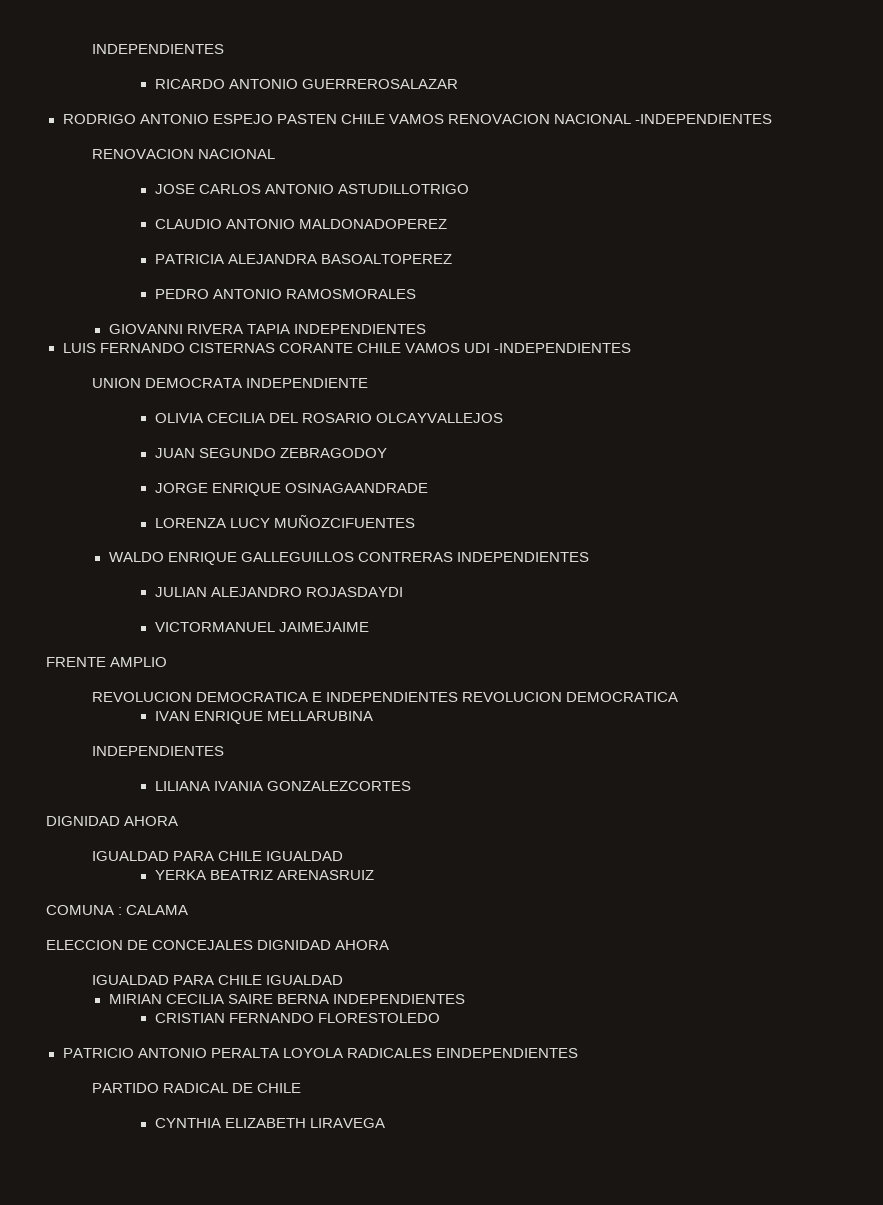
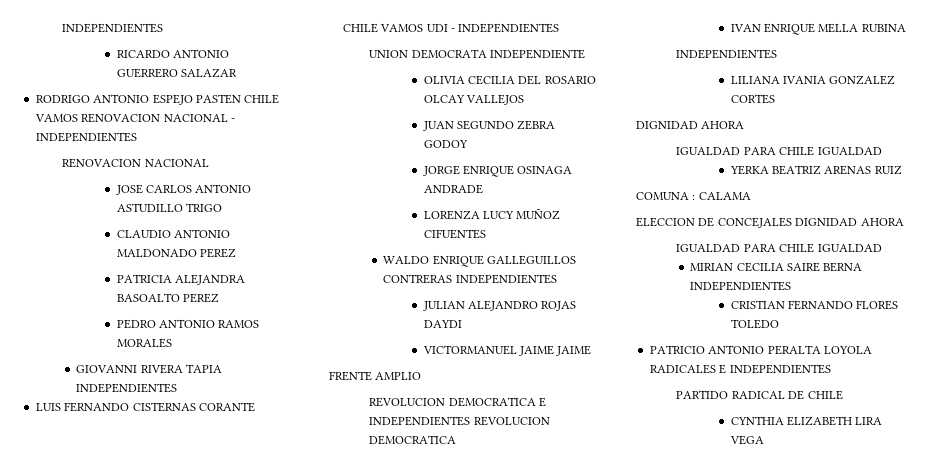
- RICARDO ANTONIO GUERREROSALAZAR
+ RICARDO ANTONIO GUERRERO SALAZAR
- RODRIGO ANTONIO ESPEJO PASTEN CHILE VAMOS RENOVACION NACIONAL -INDEPENDIENTES
+ RODRIGO ANTONIO ESPEJO PASTEN CHILE VAMOS RENOVACION NACIONAL - INDEPENDIENTES
- JOSE CARLOS ANTONIO ASTUDILLOTRIGO
+ JOSE CARLOS ANTONIO ASTUDILLO TRIGO
- CLAUDIO ANTONIO MALDONADOPEREZ
+ CLAUDIO ANTONIO MALDONADO PEREZ
- PATRICIA ALEJANDRA BASOALTOPEREZ
+ PATRICIA ALEJANDRA BASOALTO PEREZ
- PEDRO ANTONIO RAMOSMORALES
+ PEDRO ANTONIO RAMOS MORALES
- LUIS FERNANDO CISTERNAS CORANTE CHILE VAMOS UDI -INDEPENDIENTES
+ LUIS FERNANDO CISTERNAS CORANTE CHILE VAMOS UDI - INDEPENDIENTES
- OLIVIA CECILIA DEL ROSARIO OLCAYVALLEJOS
+ OLIVIA CECILIA DEL ROSARIO OLCAY VALLEJOS
- JUAN SEGUNDO ZEBRAGODOY
+ JUAN SEGUNDO ZEBRA GODOY
- JORGE ENRIQUE OSINAGAANDRADE
+ JORGE ENRIQUE OSINAGA ANDRADE
- LORENZA LUCY MUÑOZCIFUENTES
+ LORENZA LUCY MUÑOZ CIFUENTES
- JULIAN ALEJANDRO ROJASDAYDI
+ JULIAN ALEJANDRO ROJAS DAYDI
- VICTORMANUEL JAIMEJAIME
+ VICTORMANUEL JAIME JAIME
- IVAN ENRIQUE MELLARUBINA
+ IVAN ENRIQUE MELLA RUBINA
- LILIANA IVANIA GONZALEZCORTES
+ LILIANA IVANIA GONZALEZ CORTES
- YERKA BEATRIZ ARENASRUIZ
+ YERKA BEATRIZ ARENAS RUIZ
- CRISTIAN FERNANDO FLORESTOLEDO
+ CRISTIAN FERNANDO FLORES TOLEDO
- PATRICIO ANTONIO PERALTA LOYOLA RADICALES EINDEPENDIENTES
+ PATRICIO ANTONIO PERALTA LOYOLA RADICALES E INDEPENDIENTES
- CYNTHIA ELIZABETH LIRAVEGA
+ CYNTHIA ELIZABETH LIRA VEGA

